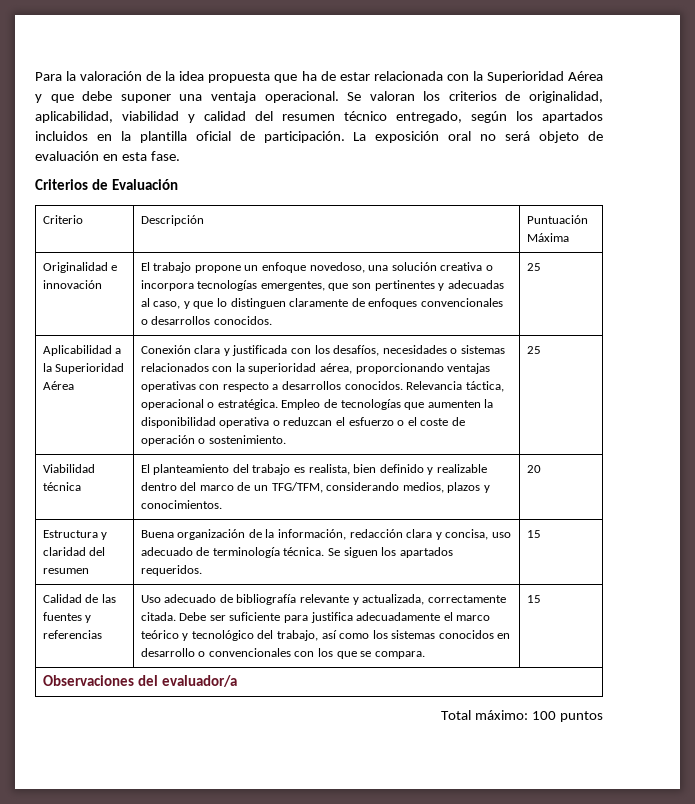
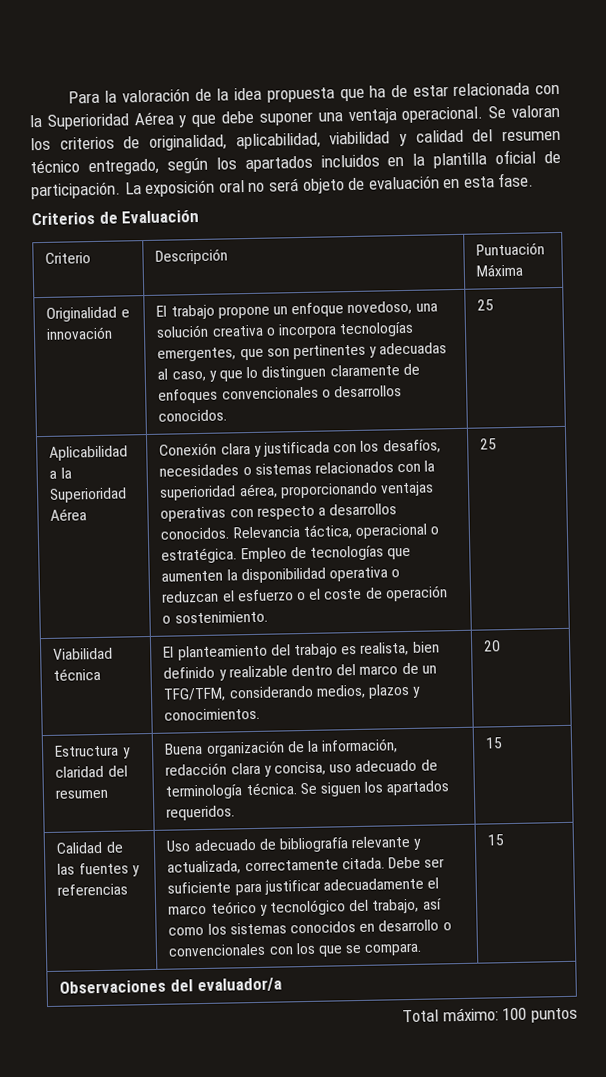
- Debe ser suficiente para justifica adecuadamente el marco teórico y tecnológico del trabajo, así como los sistemas conocidos en desarrollo o convencionales con los que se compara.
+ Debe ser suficiente para justificar adecuadamente el marco teórico y tecnológico del trabajo, así como los sistemas conocidos en desarrollo o convencionales con los que se compara.

